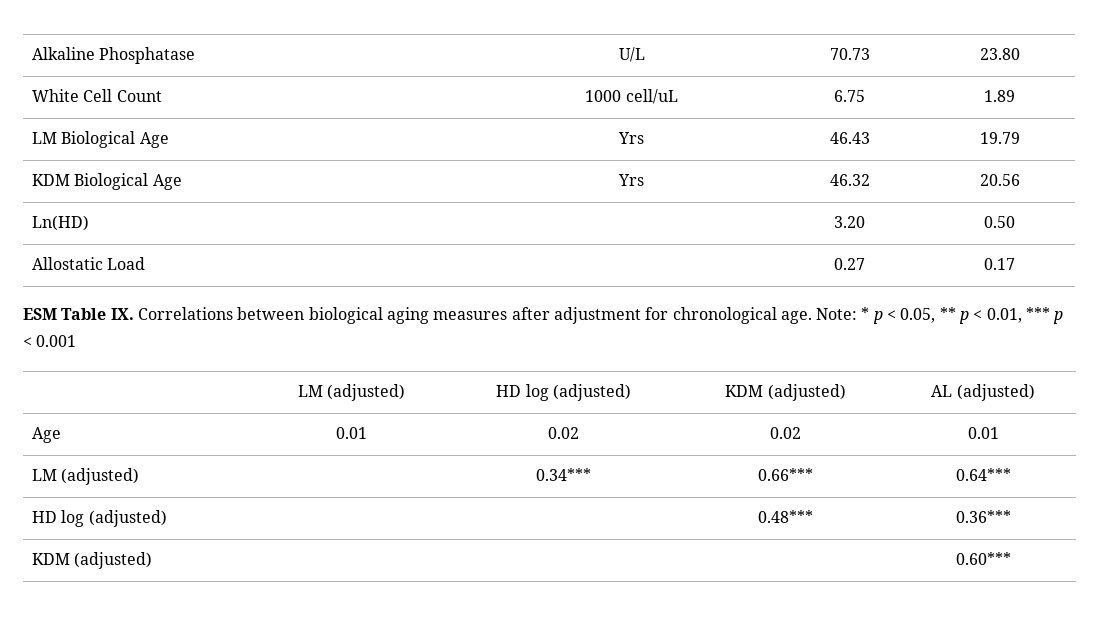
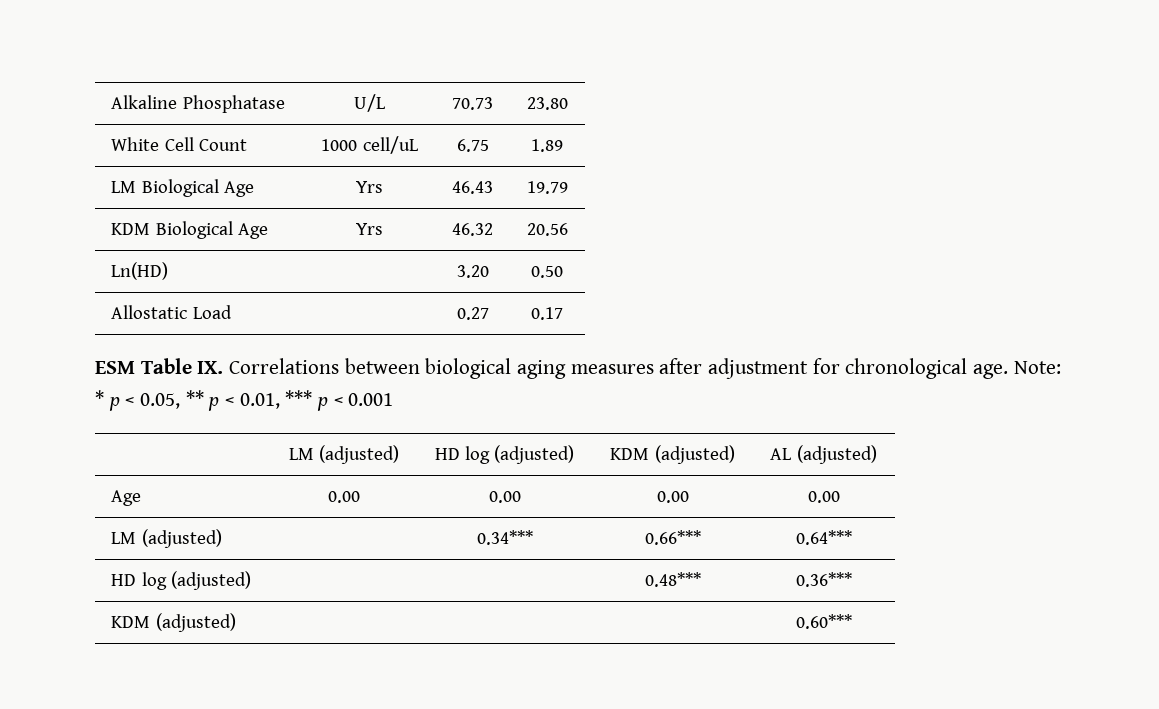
- Age | 0.01 | 0.02 | 0.02 | 0.01
+ Age | 0.00 | 0.00 | 0.00 | 0.00

